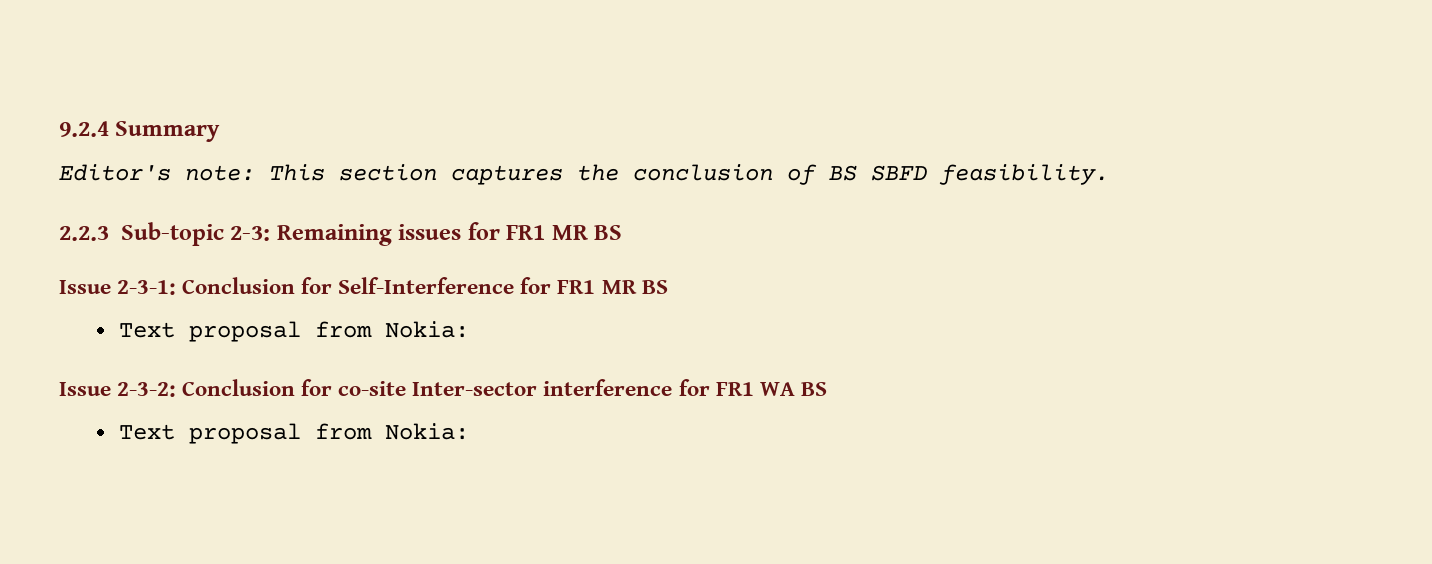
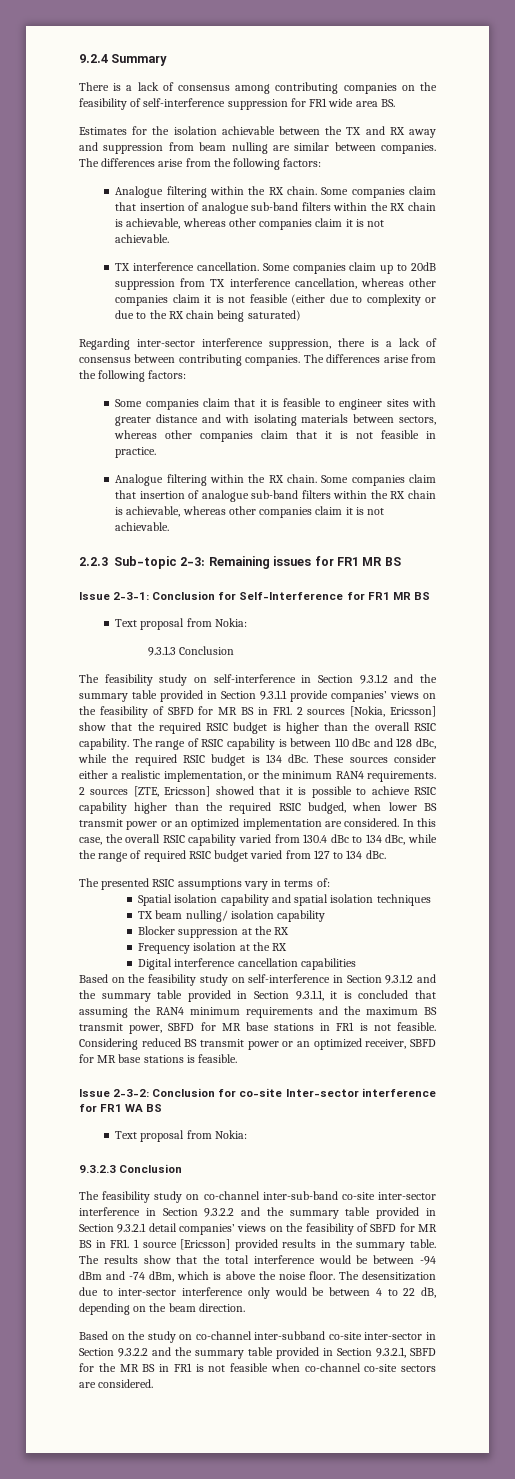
- Editor's note: This section captures the conclusion of BS SBFD feasibility.
+ There is a lack of consensus among contributing companies on the feasibility of self-interference suppression for FR1 wide area BS.
+ Estimates for the isolation achievable between the TX and RX away and suppression from beam nulling are similar between companies. The differences arise from the following factors:
+ Analogue filtering within the RX chain. Some companies claim that insertion of analogue sub-band filters within the RX chain is achievable, whereas other companies claim it is not achievable.
+ TX interference cancellation. Some companies claim up to 20dB suppression from TX interference cancellation, whereas other companies claim it is not feasible (either due to complexity or due to the RX chain being saturated)
+ Regarding inter-sector interference suppression, there is a lack of consensus between contributing companies. The differences arise from the following factors:
+ Some companies claim that it is feasible to engineer sites with greater distance and with isolating materials between sectors, whereas other companies claim that it is not feasible in practice.
+ Analogue filtering within the RX chain. Some companies claim that insertion of analogue sub-band filters within the RX chain is achievable, whereas other companies claim it is not achievable.
+ 9.3.1.3 Conclusion
+ The feasibility study on self-interference in Section 9.3.1.2 and the summary table provided in Section 9.3.1.1 provide companies’ views on the feasibility of SBFD for MR BS in FR1. 2 sources [Nokia, Ericsson] show that the required RSIC budget is higher than the overall RSIC capability. The range of RSIC capability is between 110 dBc and 128 dBc, while the required RSIC budget is 134 dBc. These sources consider either a realistic implementation, or the minimum RAN4 requirements. 2 sources [ZTE, Ericsson] showed that it is possible to achieve RSIC capability higher than the required RSIC budged, when lower BS transmit power or an optimized implementation are considered. In this case, the overall RSIC capability varied from 130.4 dBc to 134 dBc, while the range of required RSIC budget varied from 127 to 134 dBc.
+ The presented RSIC assumptions vary in terms of:
+ Spatial isolation capability and spatial isolation techniques
+ TX beam nulling/ isolation capability
+ Blocker suppression at the RX
+ Frequency isolation at the RX
+ Digital interference cancellation capabilities
+ Based on the feasibility study on self-interference in Section 9.3.1.2 and the summary table provided in Section 9.3.1.1, it is concluded that assuming the RAN4 minimum requirements and the maximum BS transmit power, SBFD for MR base stations in FR1 is not feasible. Considering reduced BS transmit power or an optimized receiver, SBFD for MR base stations is feasible.
+ 9.3.2.3 Conclusion
+ The feasibility study on co-channel inter-sub-band co-site inter-sector interference in Section 9.3.2.2 and the summary table provided in Section 9.3.2.1 detail companies’ views on the feasibility of SBFD for MR BS in FR1. 1 source [Ericsson] provided results in the summary table. The results show that the total interference would be between -94 dBm and -74 dBm, which is above the noise floor. The desensitization due to inter-sector interference only would be between 4 to 22 dB, depending on the beam direction.
+ Based on the study on co-channel inter-subband co-site inter-sector in Section 9.3.2.2 and the summary table provided in Section 9.3.2.1, SBFD for the MR BS in FR1 is not feasible when co-channel co-site sectors are considered.

